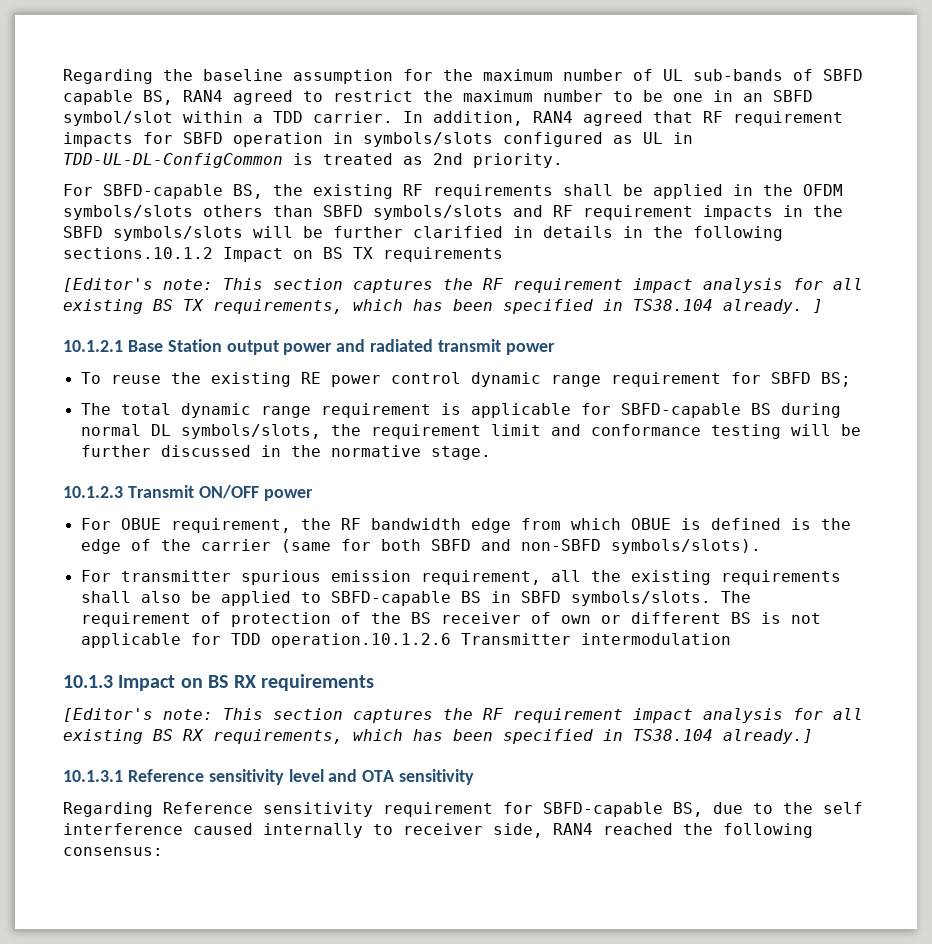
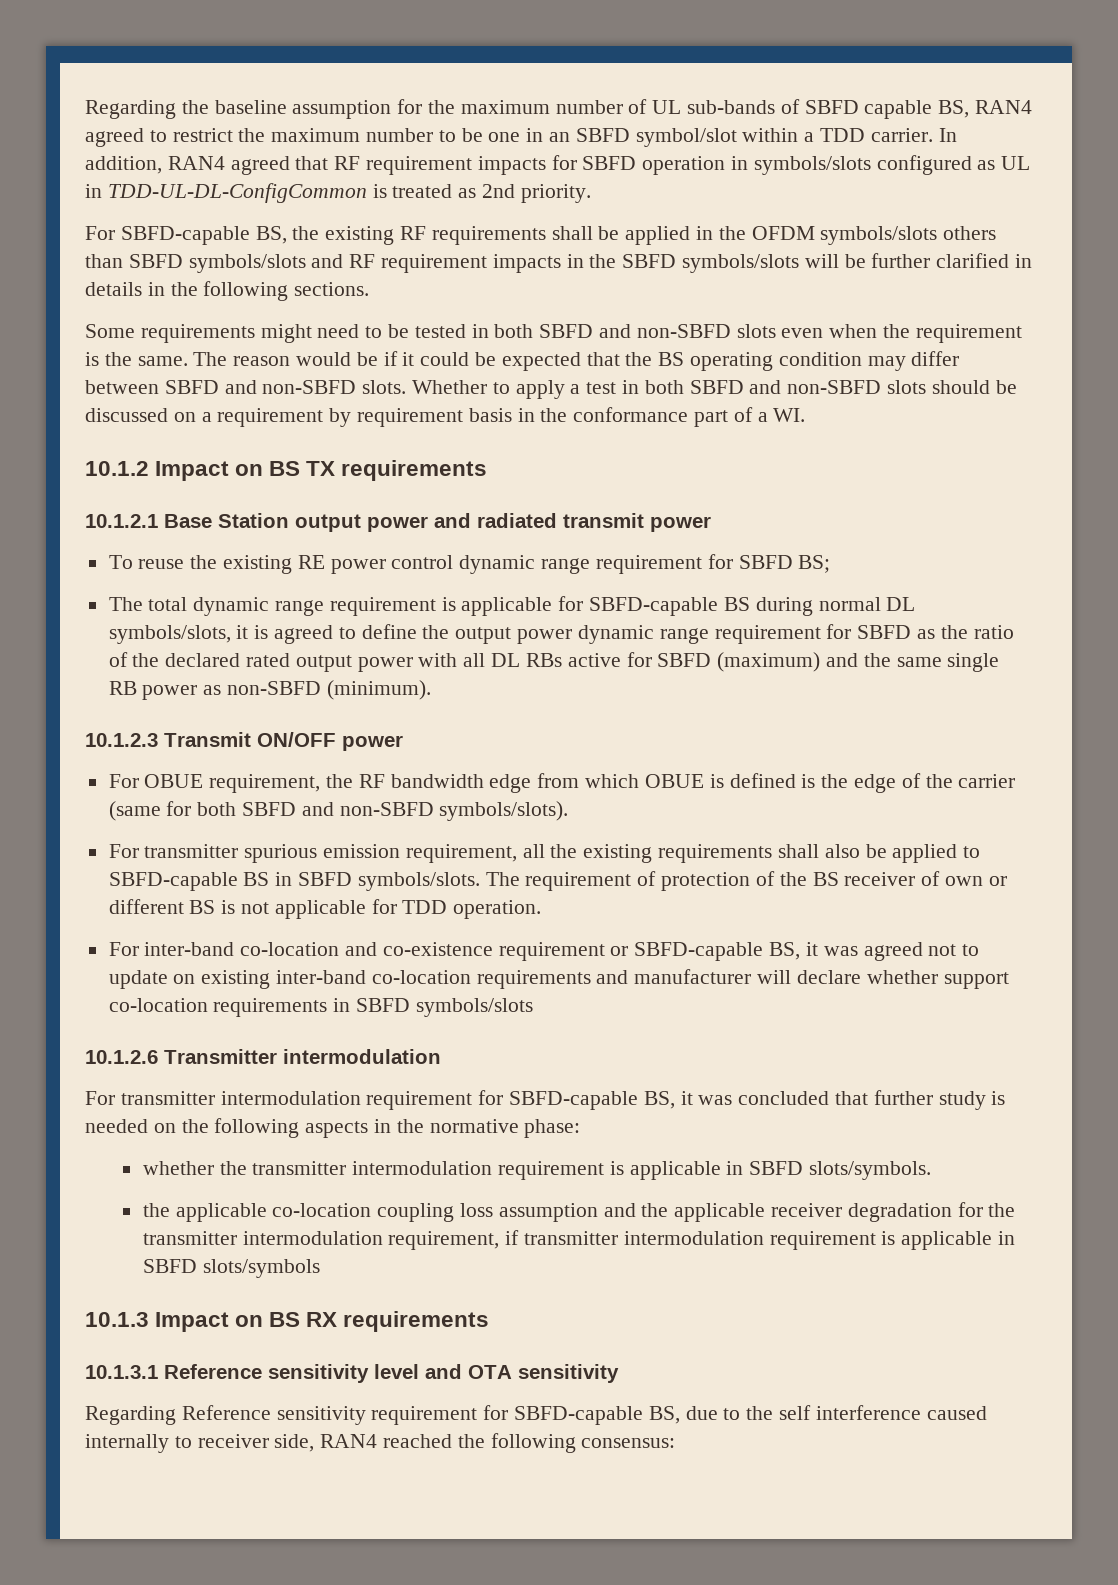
- For SBFD-capable BS, the existing RF requirements shall be applied in the OFDM symbols/slots others than SBFD symbols/slots and RF requirement impacts in the SBFD symbols/slots will be further clarified in details in the following sections.10.1.2 Impact on BS TX requirements
+ For SBFD-capable BS, the existing RF requirements shall be applied in the OFDM symbols/slots others than SBFD symbols/slots and RF requirement impacts in the SBFD symbols/slots will be further clarified in details in the following sections.
+ Some requirements might need to be tested in both SBFD and non-SBFD slots even when the requirement is the same. The reason would be if it could be expected that the BS operating condition may differ between SBFD and non-SBFD slots. Whether to apply a test in both SBFD and non-SBFD slots should be discussed on a requirement by requirement basis in the conformance part of a WI.
+ 10.1.2 Impact on BS TX requirements
- [Editor's note: This section captures the RF requirement impact analysis for all existing BS TX requirements, which has been specified in TS38.104 already. ]
- The total dynamic range requirement is applicable for SBFD-capable BS during normal DL symbols/slots, the requirement limit and conformance testing will be further discussed in the normative stage.
+ The total dynamic range requirement is applicable for SBFD-capable BS during normal DL symbols/slots, it is agreed to define the output power dynamic range requirement for SBFD as the ratio of the declared rated output power with all DL RBs active for SBFD (maximum) and the same single RB power as non-SBFD (minimum).
- The requirement of protection of the BS receiver of own or different BS is not applicable for TDD operation.10.1.2.6 Transmitter intermodulation
+ The requirement of protection of the BS receiver of own or different BS is not applicable for TDD operation.
+ For inter-band co-location and co-existence requirement or SBFD-capable BS, it was agreed not to update on existing inter-band co-location requirements and manufacturer will declare whether support co-location requirements in SBFD symbols/slots
+ 10.1.2.6 Transmitter intermodulation
+ For transmitter intermodulation requirement for SBFD-capable BS, it was concluded that further study is needed on the following aspects in the normative phase:
+ whether the transmitter intermodulation requirement is applicable in SBFD slots/symbols.
+ the applicable co-location coupling loss assumption and the applicable receiver degradation for the transmitter intermodulation requirement, if transmitter intermodulation requirement is applicable in SBFD slots/symbols
- [Editor's note: This section captures the RF requirement impact analysis for all existing BS RX requirements, which has been specified in TS38.104 already.]

